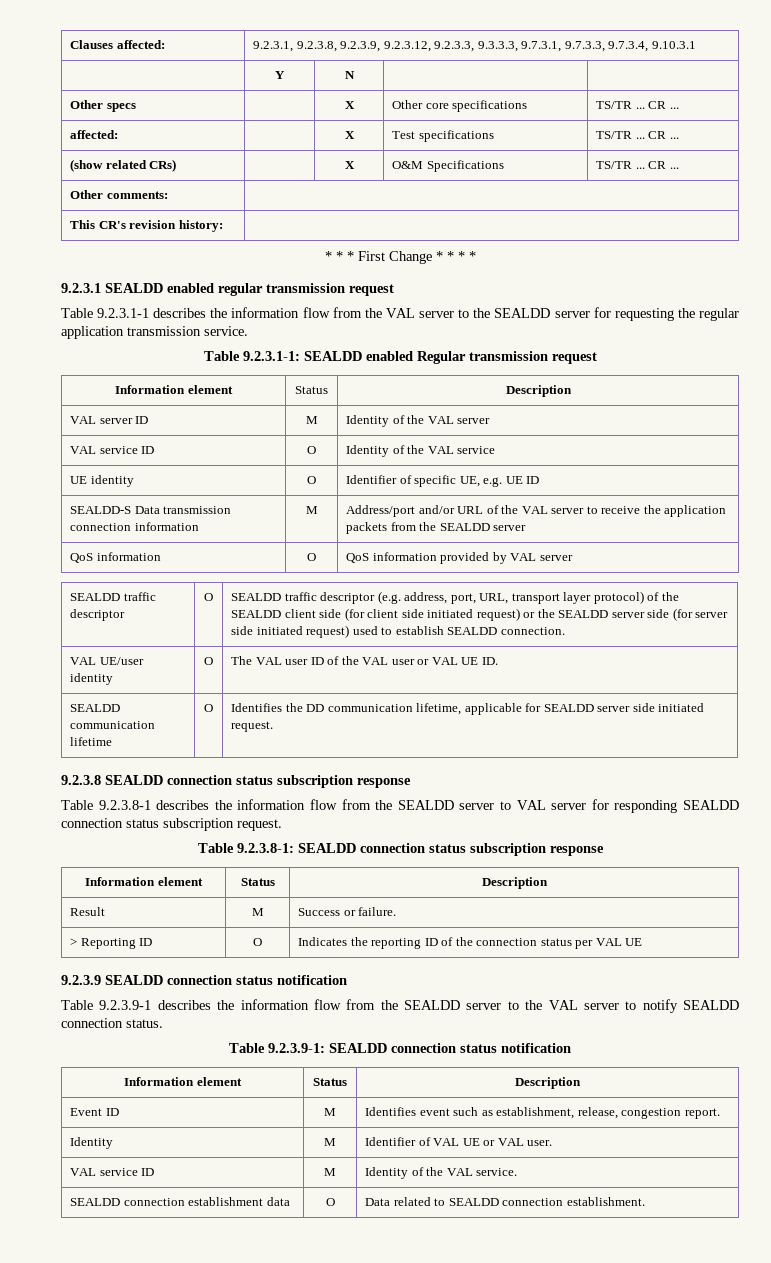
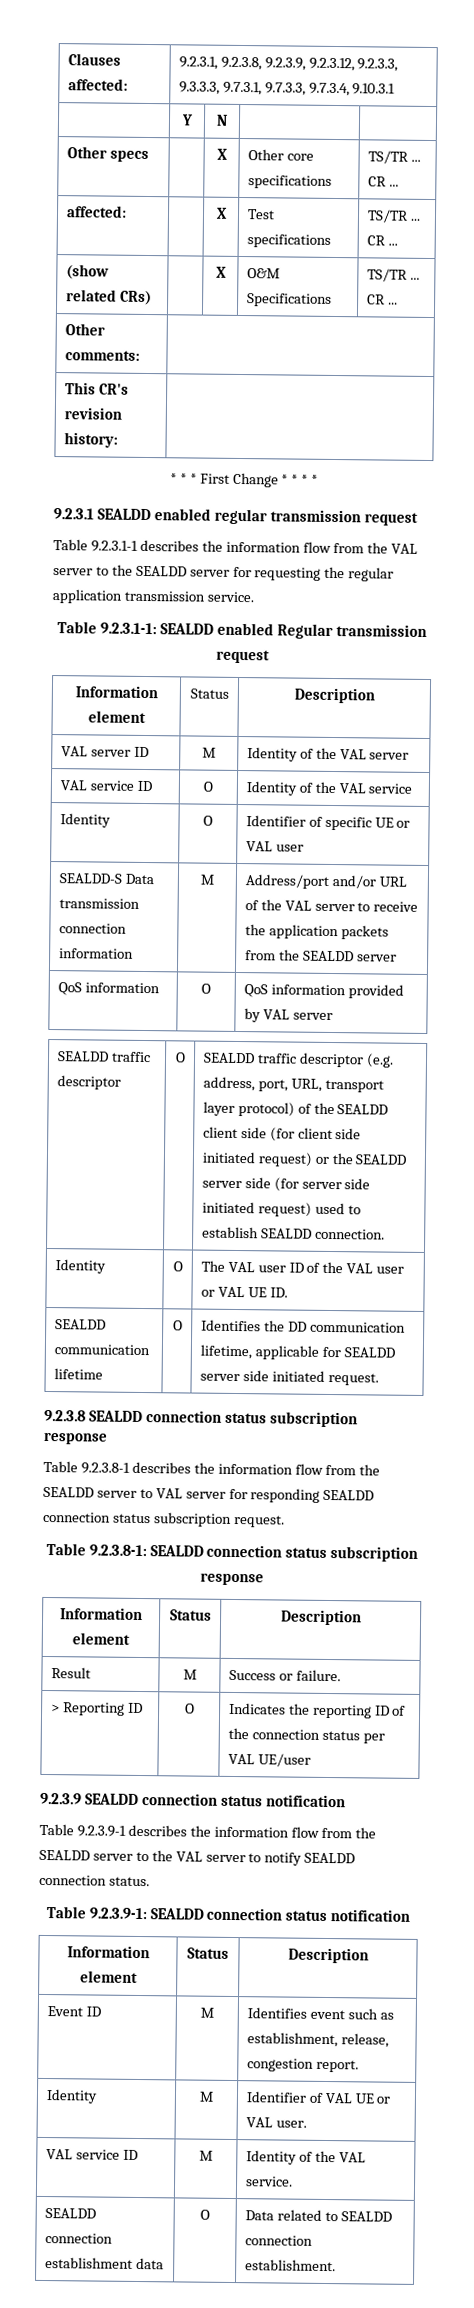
- UE identity | O | Identifier of specific UE, e.g. UE ID
+ Identity | O | Identifier of specific UE or VAL user
- VAL UE/user identity | O | The VAL user ID of the VAL user or VAL UE ID.
+ Identity | O | The VAL user ID of the VAL user or VAL UE ID.
- > Reporting ID | O | Indicates the reporting ID of the connection status per VAL UE
+ > Reporting ID | O | Indicates the reporting ID of the connection status per VAL UE/user

